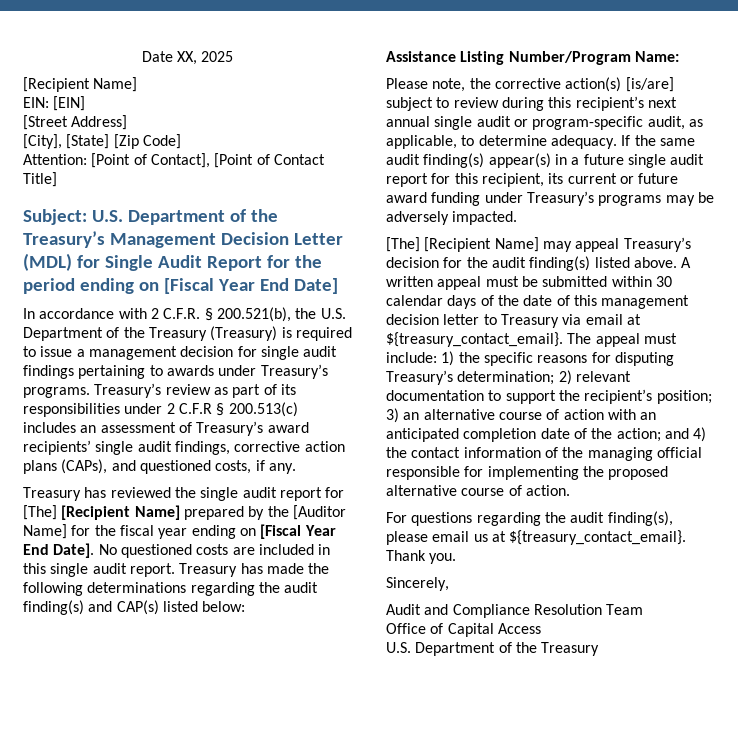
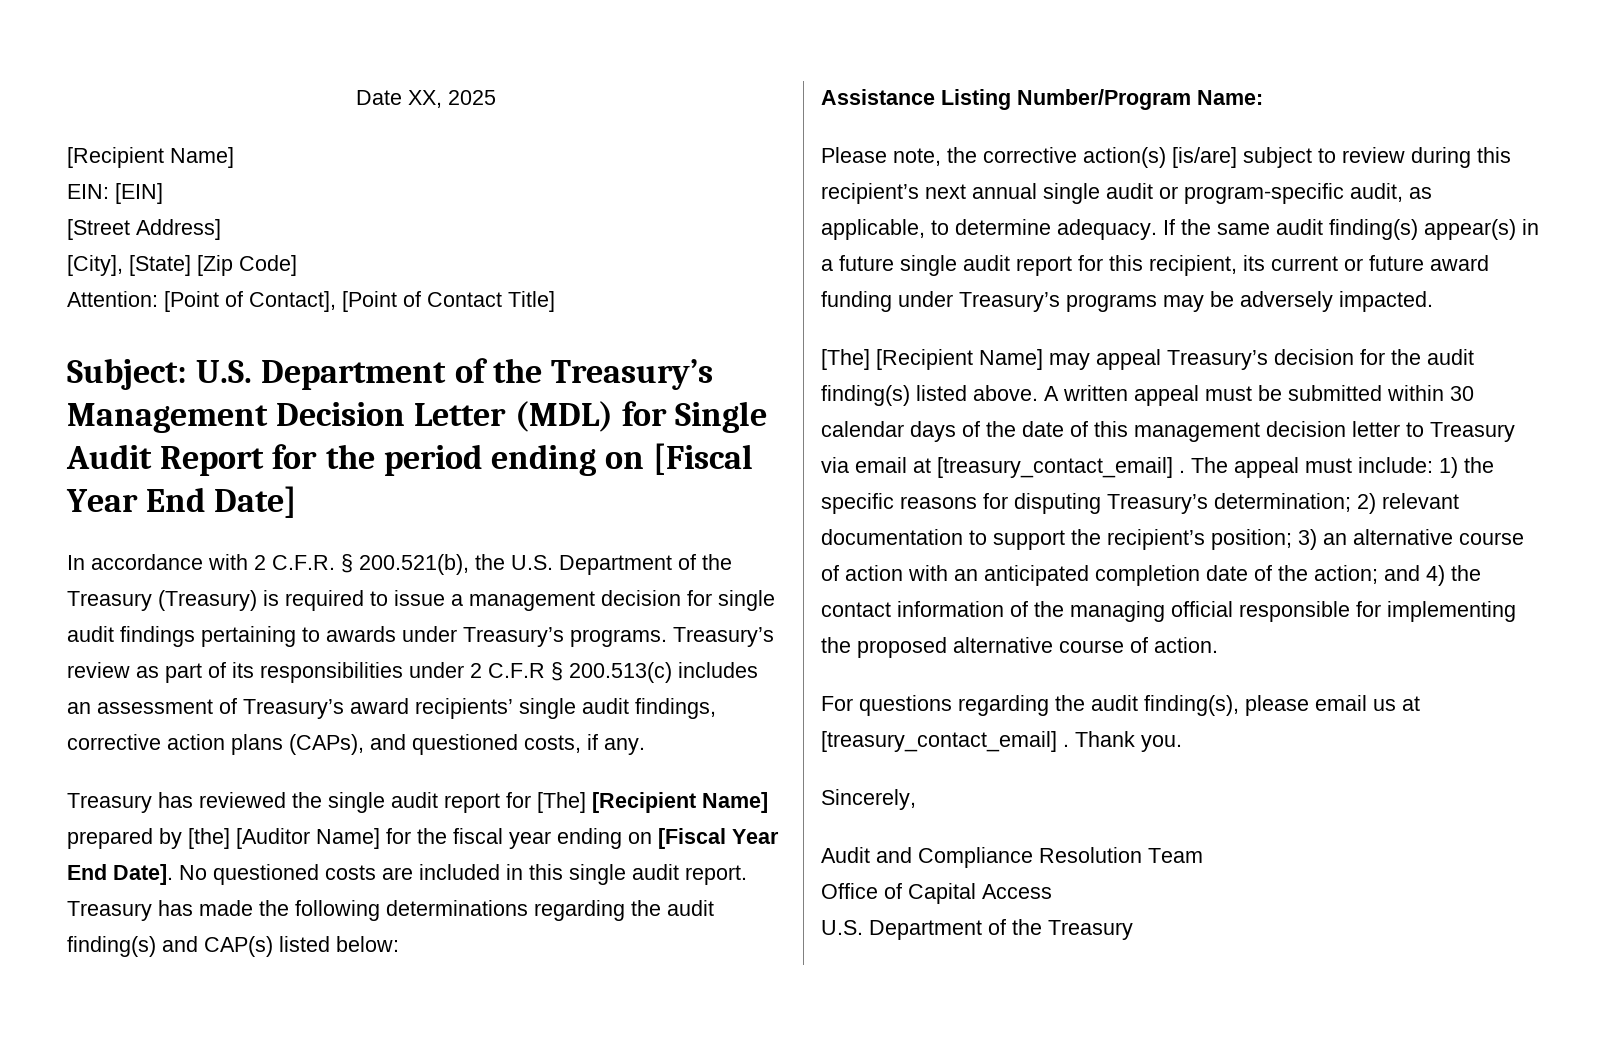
- Treasury has reviewed the single audit report for [The] [Recipient Name] prepared by the [Auditor Name] for the fiscal year ending on [Fiscal Year End Date].
+ Treasury has reviewed the single audit report for [The] [Recipient Name] prepared by [the] [Auditor Name] for the fiscal year ending on [Fiscal Year End Date].
- A written appeal must be submitted within 30 calendar days of the date of this management decision letter to Treasury via email at ${treasury_contact_email}.
+ A written appeal must be submitted within 30 calendar days of the date of this management decision letter to Treasury via email at [treasury_contact_email] .
- For questions regarding the audit finding(s), please email us at ${treasury_contact_email}.
+ For questions regarding the audit finding(s), please email us at [treasury_contact_email] .

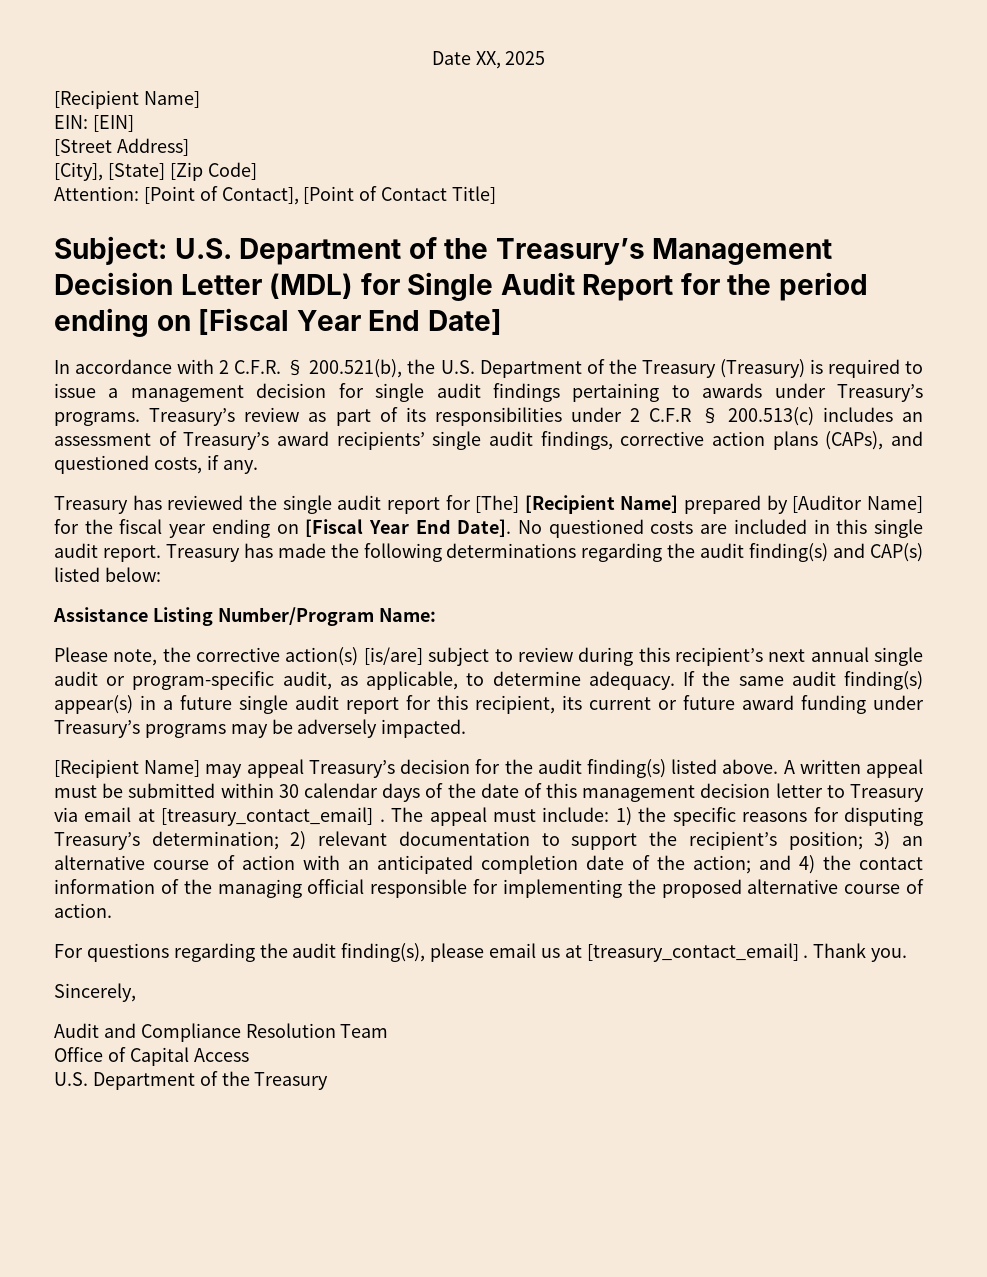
- Treasury has reviewed the single audit report for [The] [Recipient Name] prepared by [the] [Auditor Name] for the fiscal year ending on [Fiscal Year End Date].
+ Treasury has reviewed the single audit report for [The] [Recipient Name] prepared by [Auditor Name] for the fiscal year ending on [Fiscal Year End Date].
- [The] [Recipient Name] may appeal Treasury’s decision for the audit finding(s) listed above.
+ [Recipient Name] may appeal Treasury’s decision for the audit finding(s) listed above.

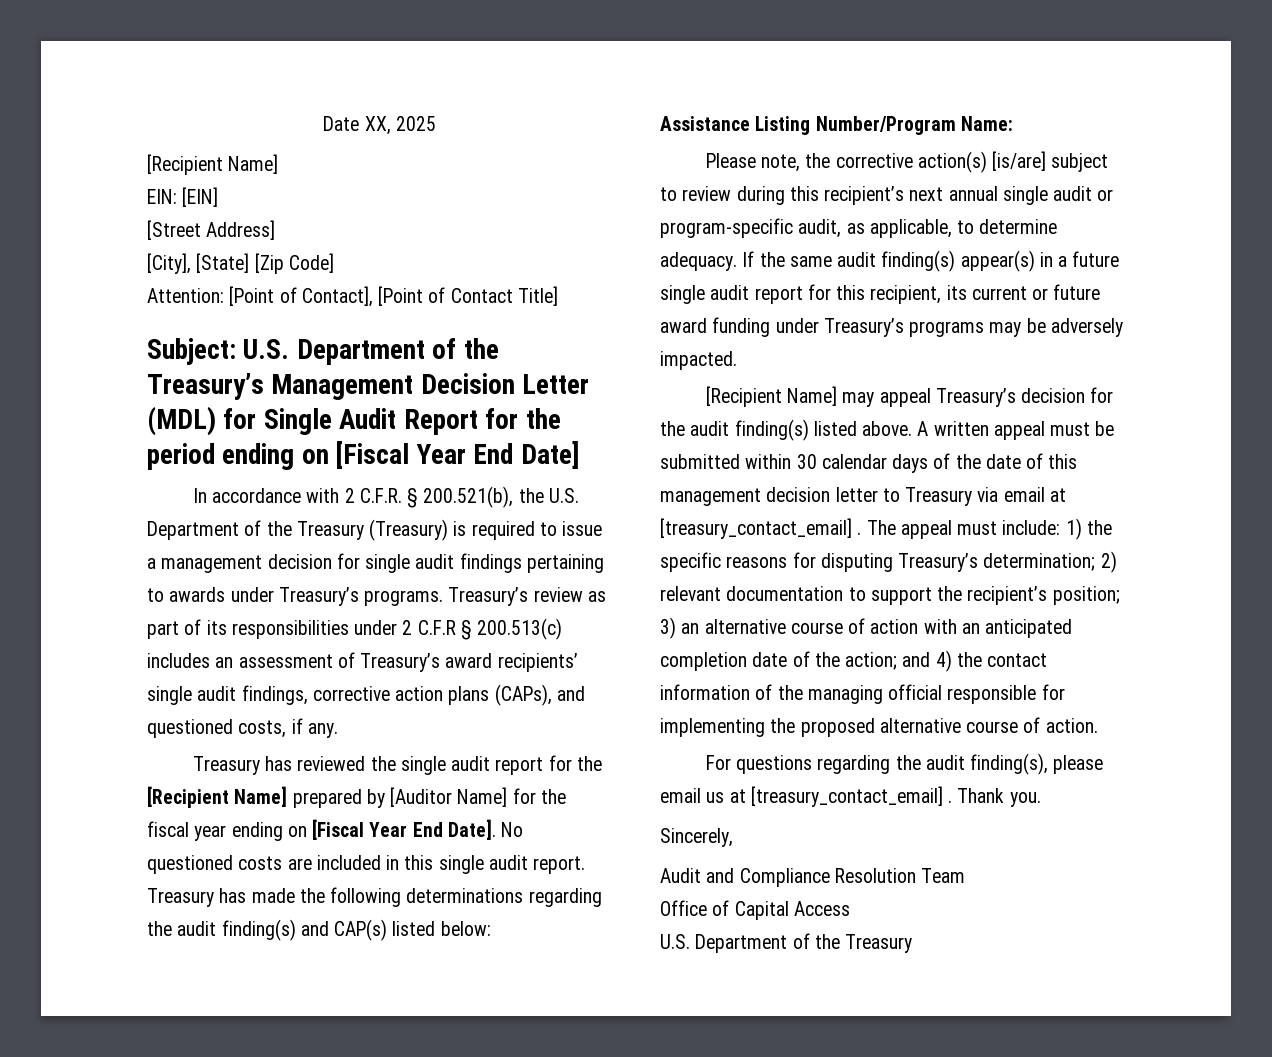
- Treasury has reviewed the single audit report for [The] [Recipient Name] prepared by [Auditor Name] for the fiscal year ending on [Fiscal Year End Date].
+ Treasury has reviewed the single audit report for the [Recipient Name] prepared by [Auditor Name] for the fiscal year ending on [Fiscal Year End Date].

